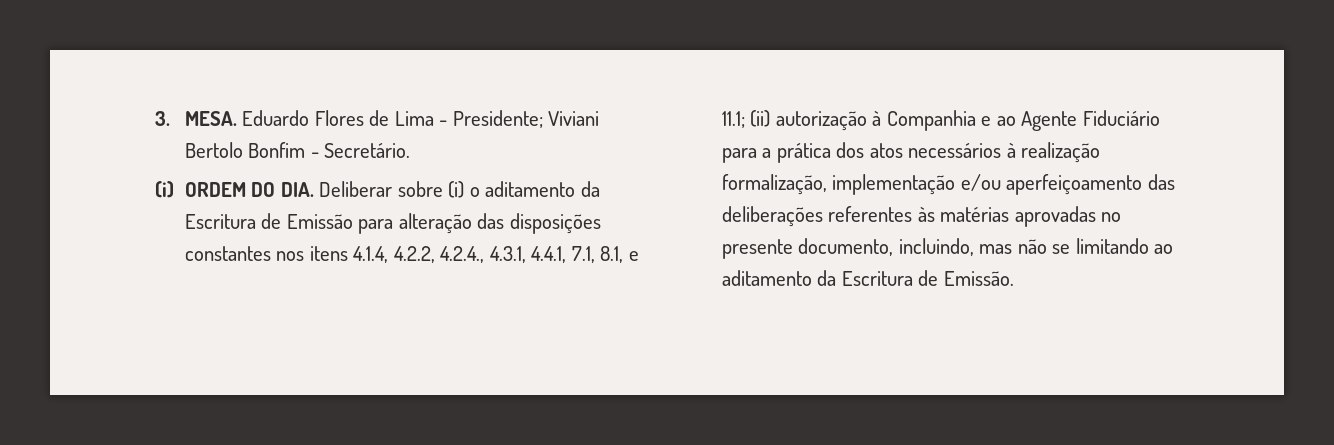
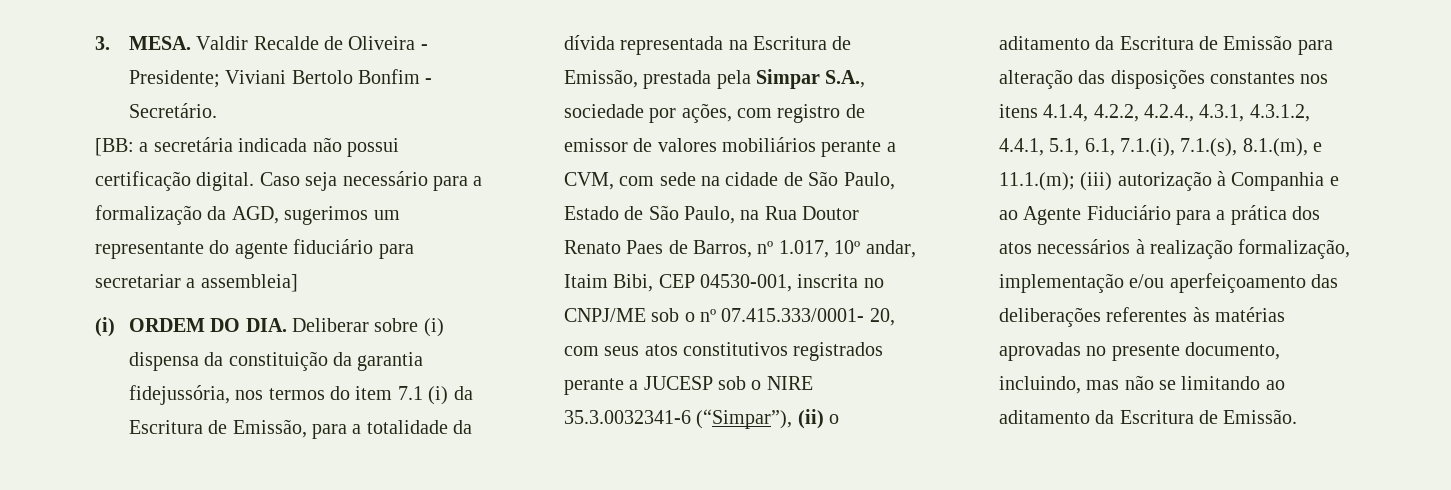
- Eduardo Flores de Lima - Presidente; Viviani Bertolo Bonfim - Secretário.
+ Valdir Recalde de Oliveira - Presidente; Viviani Bertolo Bonfim - Secretário.
+ [BB: a secretária indicada não possui certificação digital. Caso seja necessário para a formalização da AGD, sugerimos um representante do agente fiduciário para secretariar a assembleia]
- (i) ORDEM DO DIA. Deliberar sobre (i) o aditamento da Escritura de Emissão para alteração das disposições constantes nos itens 4.1.4, 4.2.2, 4.2.4., 4.3.1, 4.4.1, 7.1, 8.1, e 11.1; (ii) autorização à Companhia e ao Agente Fiduciário para a prática dos atos necessários à realização formalização, implementação e/ou aperfeiçoamento das deliberações referentes às matérias aprovadas no presente documento, incluindo, mas não se limitando ao aditamento da Escritura de Emissão.
+ (i) ORDEM DO DIA. Deliberar sobre (i) dispensa da constituição da garantia fidejussória, nos termos do item 7.1 (i) da Escritura de Emissão, para a totalidade da dívida representada na Escritura de Emissão, prestada pela Simpar S.A., sociedade por ações, com registro de emissor de valores mobiliários perante a CVM, com sede na cidade de São Paulo, Estado de São Paulo, na Rua Doutor Renato Paes de Barros, nº 1.017, 10º andar, Itaim Bibi, CEP 04530-001, inscrita no CNPJ/ME sob o nº 07.415.333/0001- 20, com seus atos constitutivos registrados perante a JUCESP sob o NIRE 35.3.0032341-6 (“Simpar”), (ii) o aditamento da Escritura de Emissão para alteração das disposições constantes nos itens 4.1.4, 4.2.2, 4.2.4., 4.3.1, 4.3.1.2, 4.4.1, 5.1, 6.1, 7.1.(i), 7.1.(s), 8.1.(m), e 11.1.(m); (iii) autorização à Companhia e ao Agente Fiduciário para a prática dos atos necessários à realização formalização, implementação e/ou aperfeiçoamento das deliberações referentes às matérias aprovadas no presente documento, incluindo, mas não se limitando ao aditamento da Escritura de Emissão.

